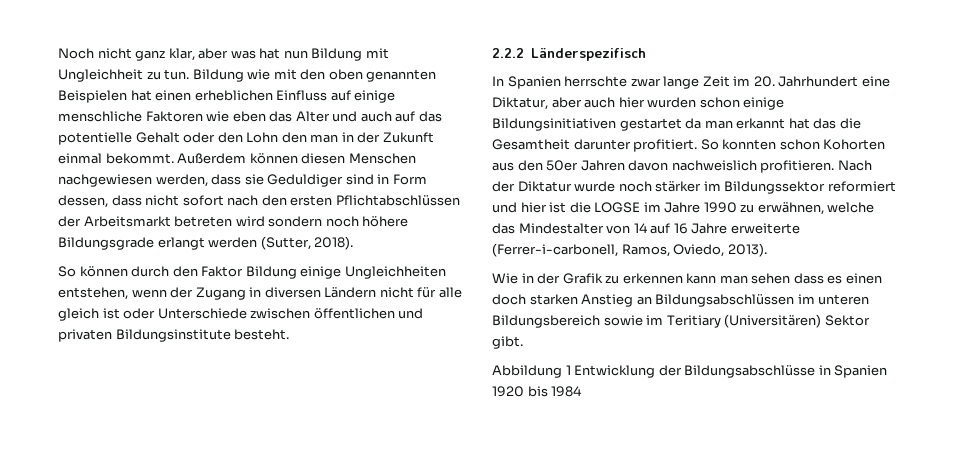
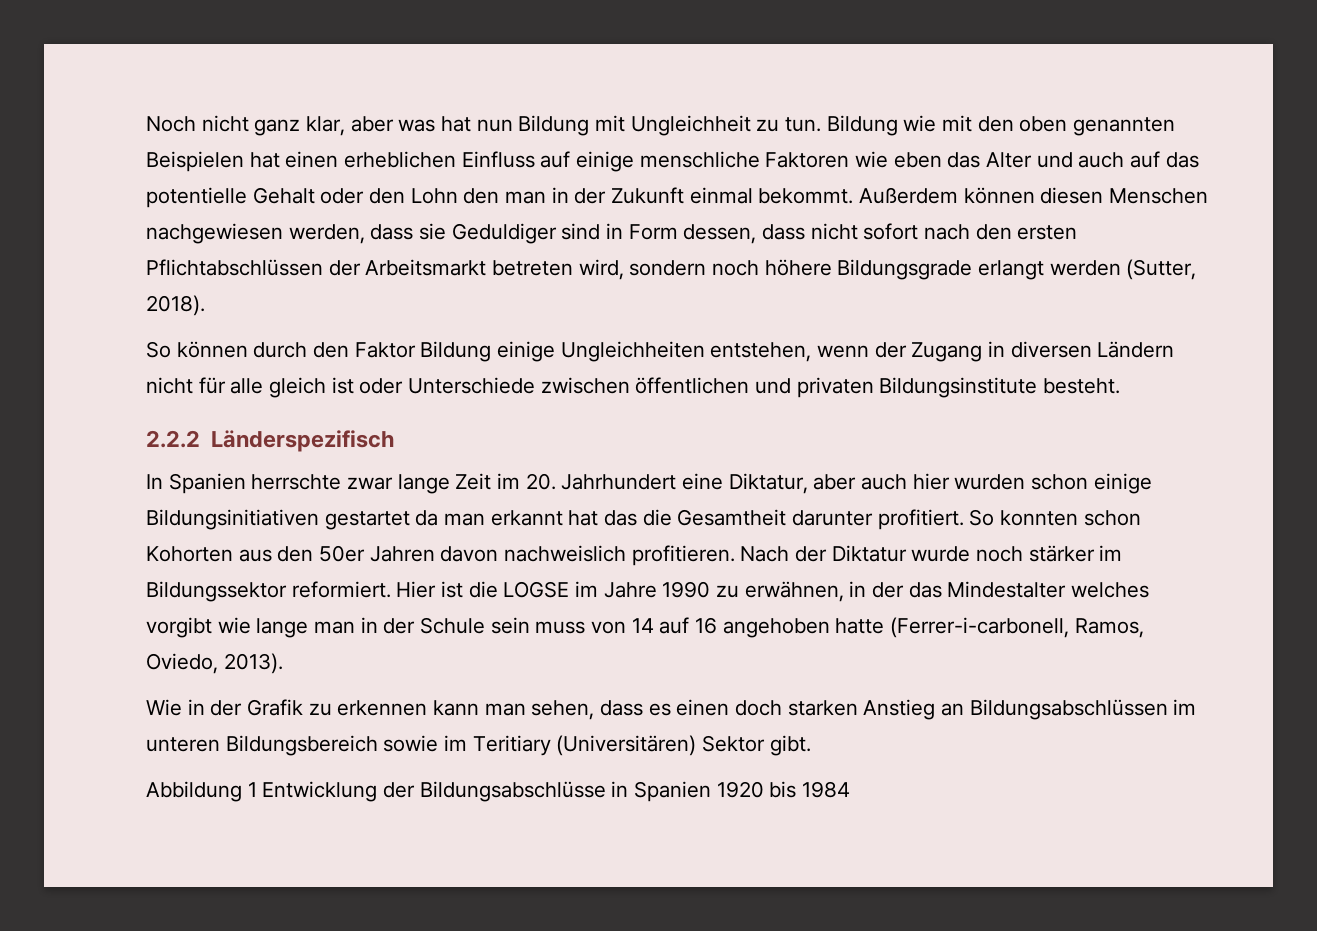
- Außerdem können diesen Menschen nachgewiesen werden, dass sie Geduldiger sind in Form dessen, dass nicht sofort nach den ersten Pflichtabschlüssen der Arbeitsmarkt betreten wird sondern noch höhere Bildungsgrade erlangt werden (Sutter, 2018).
+ Außerdem können diesen Menschen nachgewiesen werden, dass sie Geduldiger sind in Form dessen, dass nicht sofort nach den ersten Pflichtabschlüssen der Arbeitsmarkt betreten wird, sondern noch höhere Bildungsgrade erlangt werden (Sutter, 2018).
- Nach der Diktatur wurde noch stärker im Bildungssektor reformiert und hier ist die LOGSE im Jahre 1990 zu erwähnen, welche das Mindestalter von 14 auf 16 Jahre erweiterte (Ferrer-i-carbonell, Ramos, Oviedo, 2013).
+ Nach der Diktatur wurde noch stärker im Bildungssektor reformiert. Hier ist die LOGSE im Jahre 1990 zu erwähnen, in der das Mindestalter welches vorgibt wie lange man in der Schule sein muss von 14 auf 16 angehoben hatte (Ferrer-i-carbonell, Ramos, Oviedo, 2013).
- Wie in der Grafik zu erkennen kann man sehen dass es einen doch starken Anstieg an Bildungsabschlüssen im unteren Bildungsbereich sowie im Teritiary (Universitären) Sektor gibt.
+ Wie in der Grafik zu erkennen kann man sehen, dass es einen doch starken Anstieg an Bildungsabschlüssen im unteren Bildungsbereich sowie im Teritiary (Universitären) Sektor gibt.

